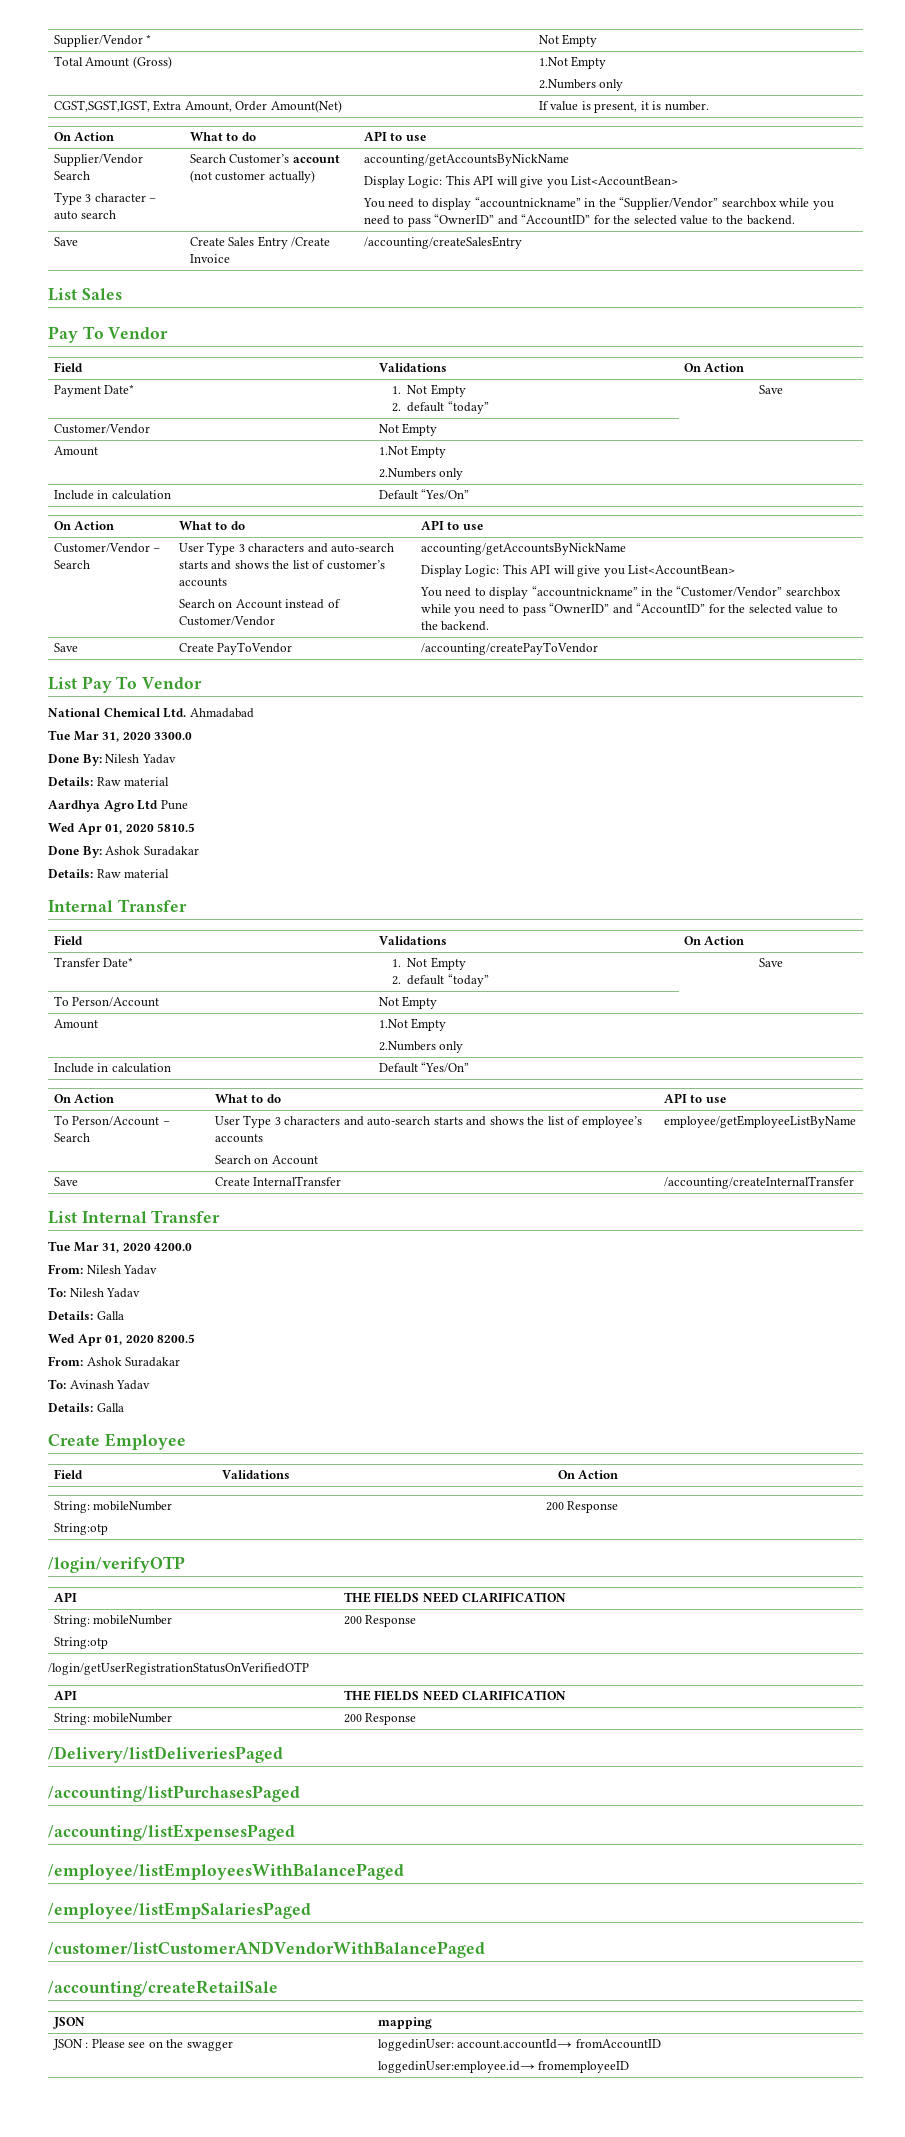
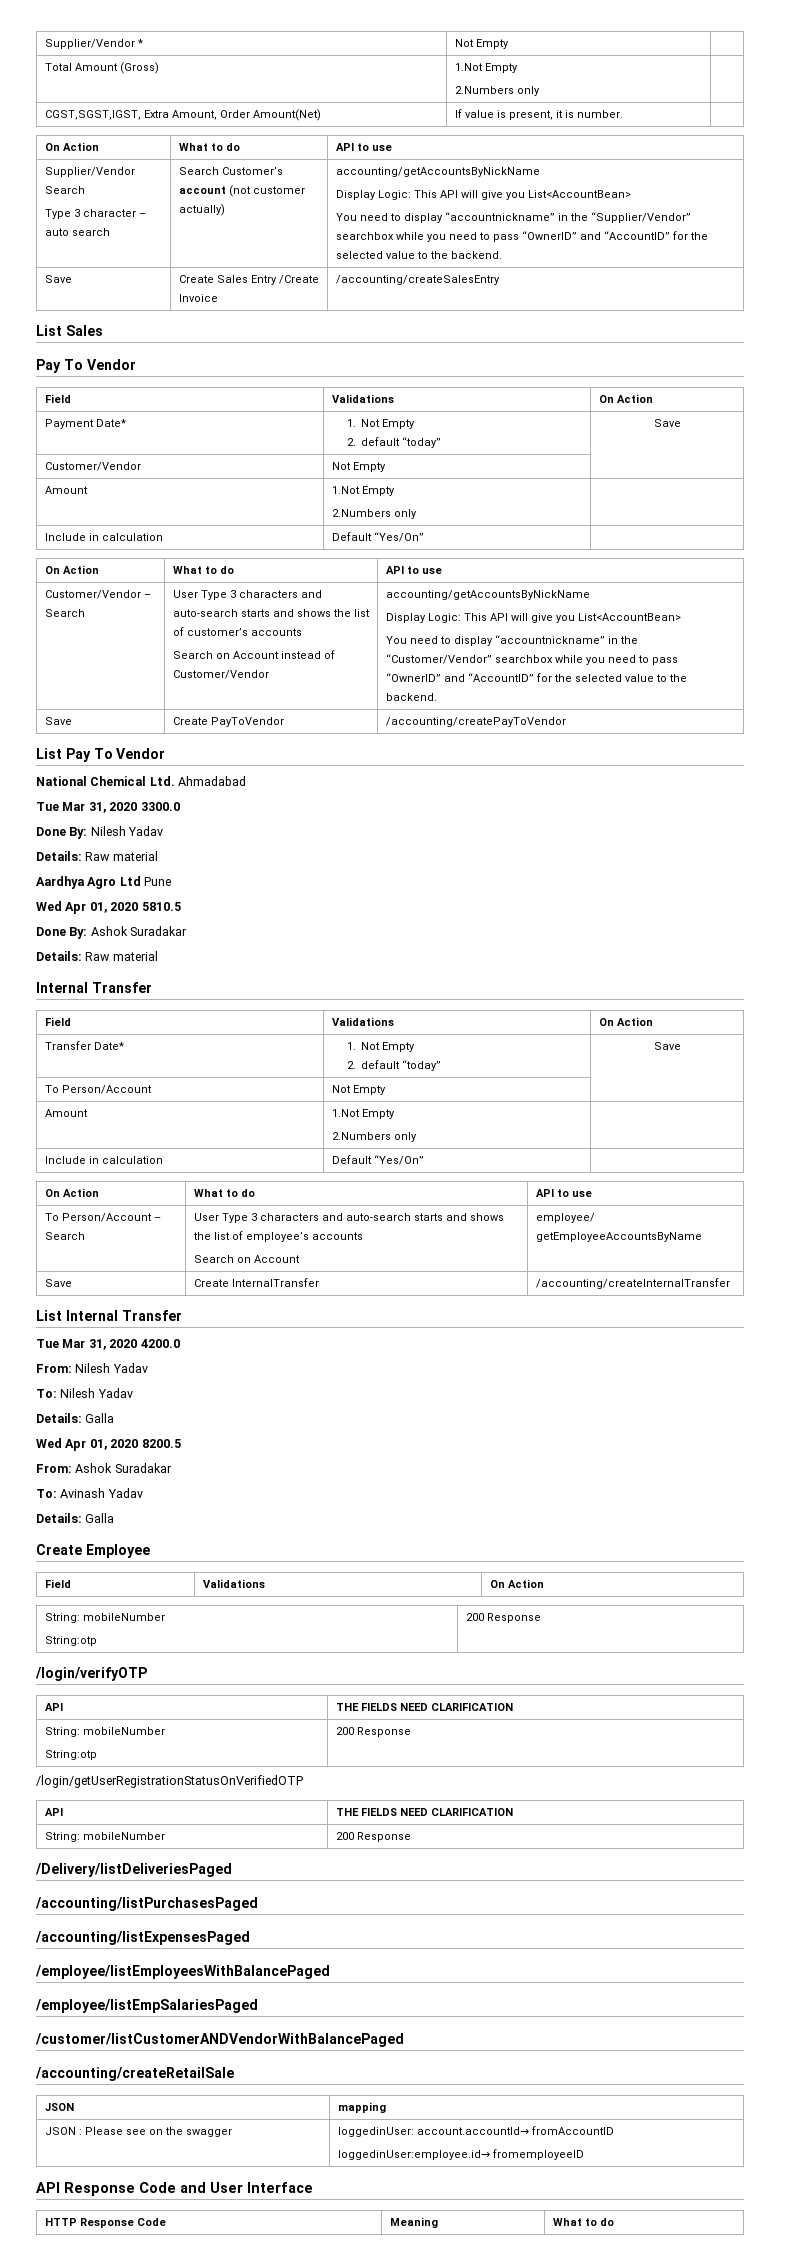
  To Person/Account – Search | User Type 3 characters and auto-search starts and shows the list of employee’s accounts
- Search on Account | employee/getEmployeeListByName
+ Search on Account | employee/ getEmployeeAccountsByName
+ API Response Code and User Interface
+ HTTP Response Code | Meaning | What to do

